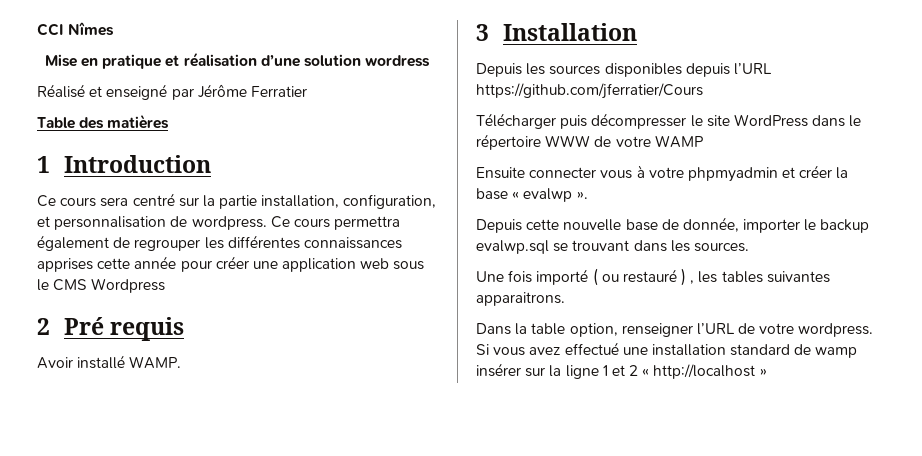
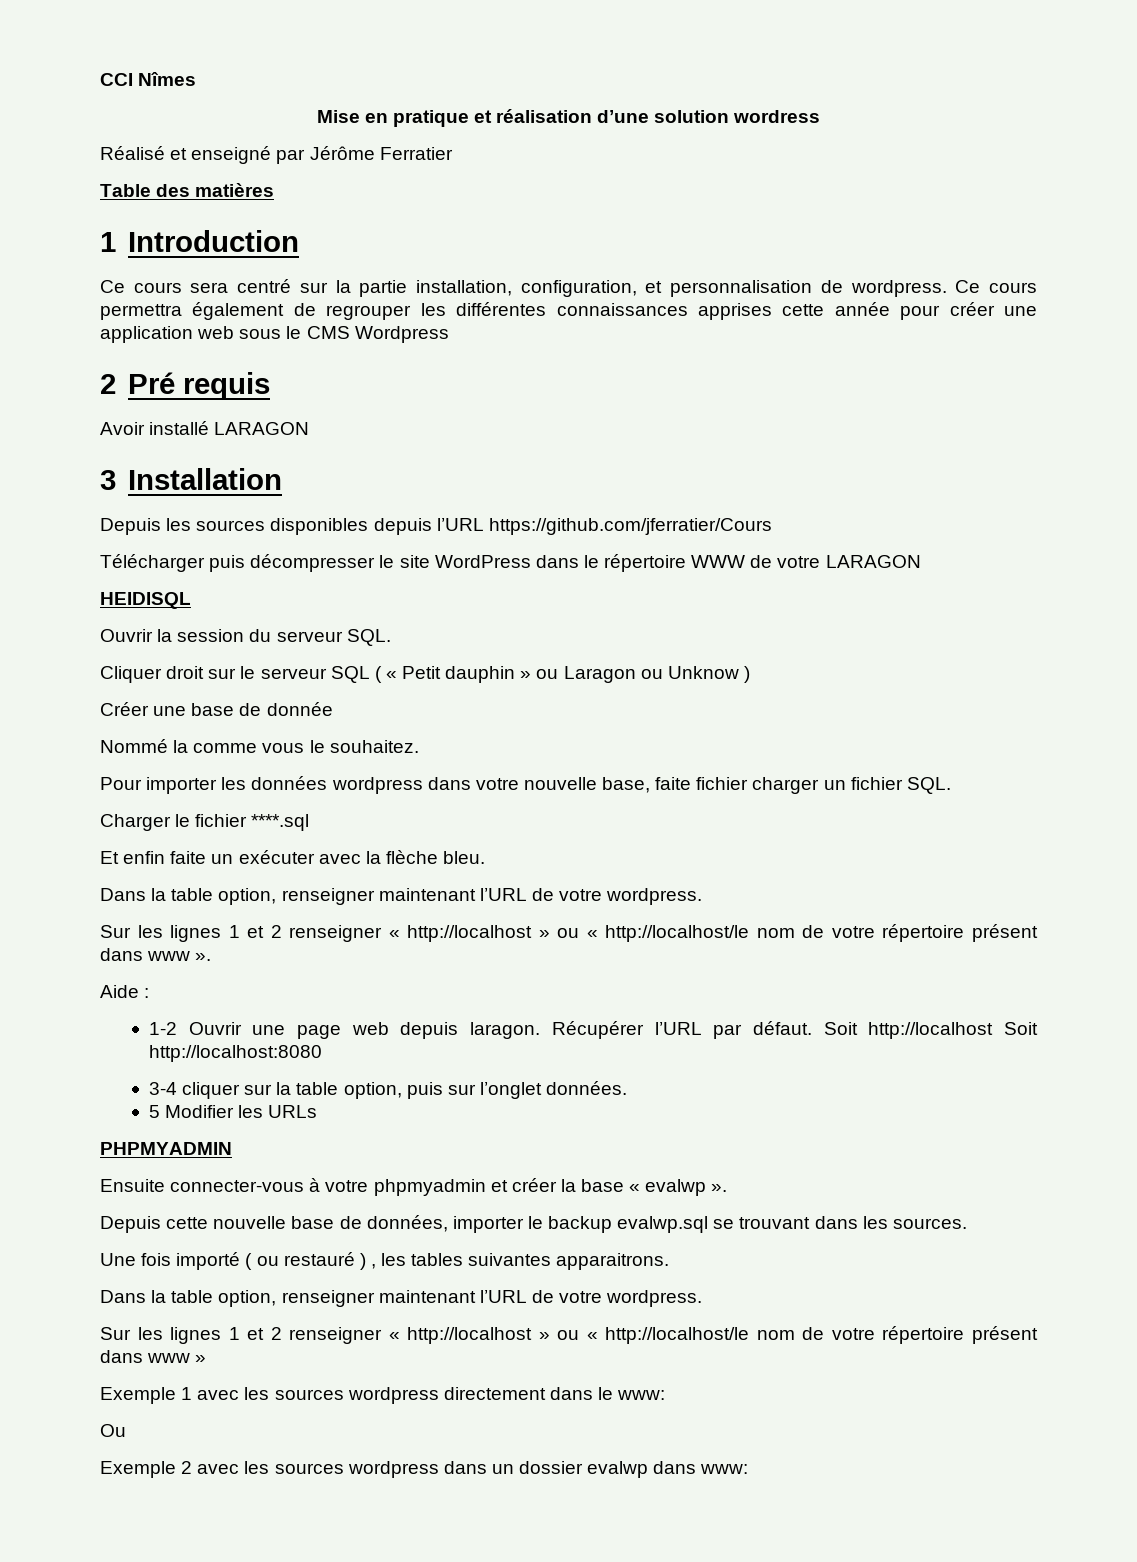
- Avoir installé WAMP.
+ Avoir installé LARAGON
- Télécharger puis décompresser le site WordPress dans le répertoire WWW de votre WAMP
+ Télécharger puis décompresser le site WordPress dans le répertoire WWW de votre LARAGON
+ HEIDISQL
+ Ouvrir la session du serveur SQL.
+ Cliquer droit sur le serveur SQL ( « Petit dauphin » ou Laragon ou Unknow )
+ Créer une base de donnée
+ Nommé la comme vous le souhaitez.
+ Pour importer les données wordpress dans votre nouvelle base, faite fichier charger un fichier SQL.
+ Charger le fichier ****.sql
+ Et enfin faite un exécuter avec la flèche bleu.
+ Dans la table option, renseigner maintenant l’URL de votre wordpress.
+ Sur les lignes 1 et 2 renseigner « http://localhost » ou « http://localhost/le nom de votre répertoire présent dans www ».
+ Aide :
+ 1-2 Ouvrir une page web depuis laragon. Récupérer l’URL par défaut. Soit http://localhost Soit http://localhost:8080
+ 3-4 cliquer sur la table option, puis sur l’onglet données.
+ 5 Modifier les URLs
+ PHPMYADMIN
- Ensuite connecter vous à votre phpmyadmin et créer la base « evalwp ».
+ Ensuite connecter-vous à votre phpmyadmin et créer la base « evalwp ».
- Depuis cette nouvelle base de donnée, importer le backup evalwp.sql se trouvant dans les sources.
+ Depuis cette nouvelle base de données, importer le backup evalwp.sql se trouvant dans les sources.
  Une fois importé ( ou restauré ) , les tables suivantes apparaitrons.
- Dans la table option, renseigner l’URL de votre wordpress. Si vous avez effectué une installation standard de wamp insérer sur la ligne 1 et 2 « http://localhost »
+ Dans la table option, renseigner maintenant l’URL de votre wordpress.
+ Sur les lignes 1 et 2 renseigner « http://localhost » ou « http://localhost/le nom de votre répertoire présent dans www »
+ Exemple 1 avec les sources wordpress directement dans le www:
+ Ou
+ Exemple 2 avec les sources wordpress dans un dossier evalwp dans www:

